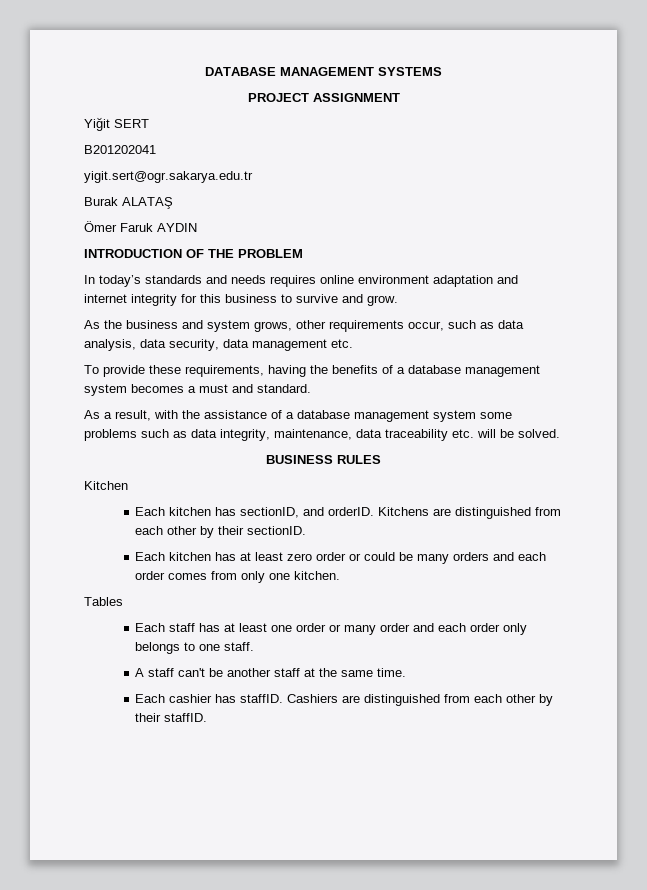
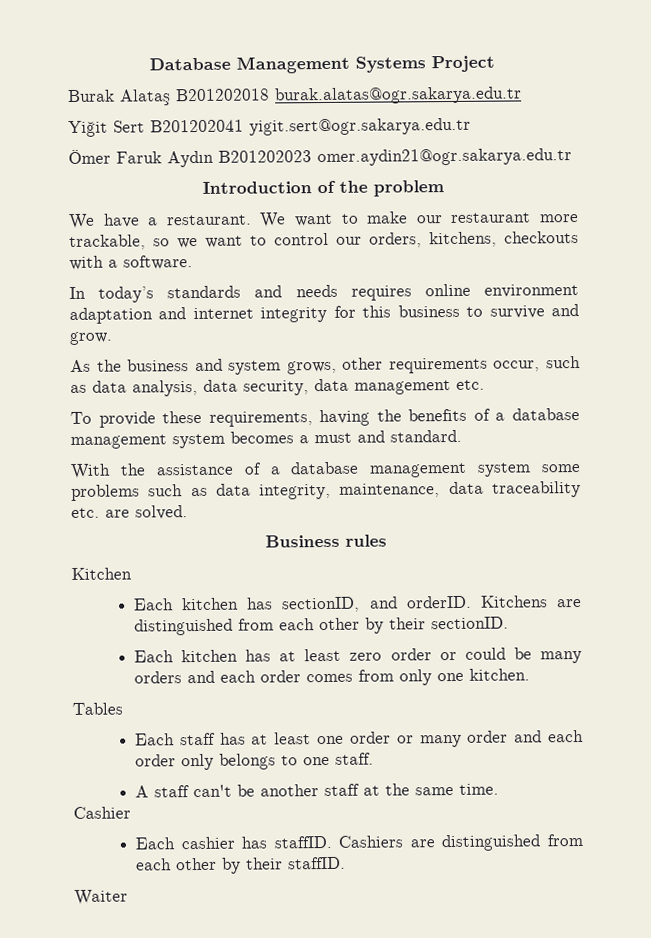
- DATABASE MANAGEMENT SYSTEMS
- PROJECT ASSIGNMENT
+ Database Management Systems Project
+ Burak Alataş B201202018 burak.alatas@ogr.sakarya.edu.tr
- Yiğit SERT
- B201202041
- yigit.sert@ogr.sakarya.edu.tr
+ Yiğit Sert B201202041 yigit.sert@ogr.sakarya.edu.tr
- Burak ALATAŞ
- Ömer Faruk AYDIN
- INTRODUCTION OF THE PROBLEM
+ Ömer Faruk Aydın B201202023 omer.aydin21@ogr.sakarya.edu.tr
+ Introduction of the problem
+ We have a restaurant. We want to make our restaurant more trackable, so we want to control our orders, kitchens, checkouts with a software.
- As a result, with the assistance of a database management system some problems such as data integrity, maintenance, data traceability etc. will be solved.
+ With the assistance of a database management system some problems such as data integrity, maintenance, data traceability etc. are solved.
- BUSINESS RULES
+ Business rules
+ Cashier
+ Waiter

